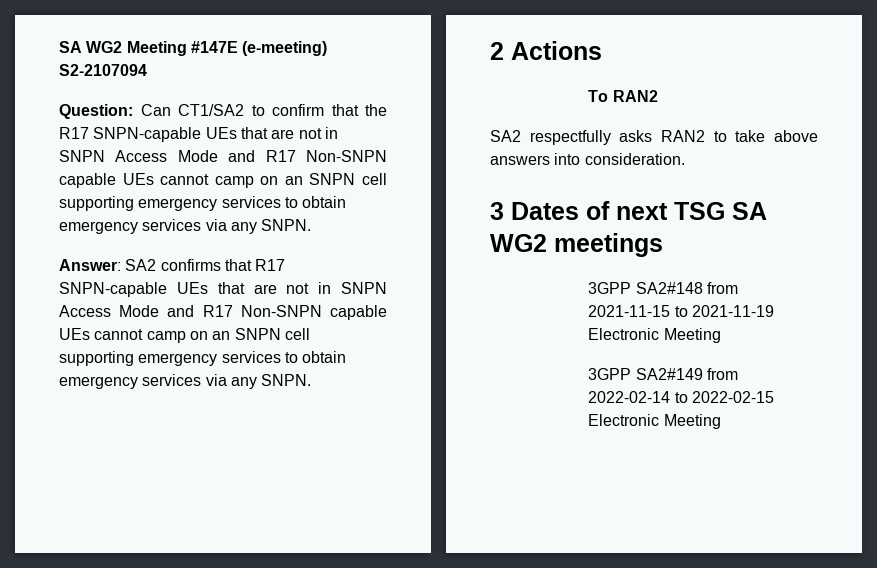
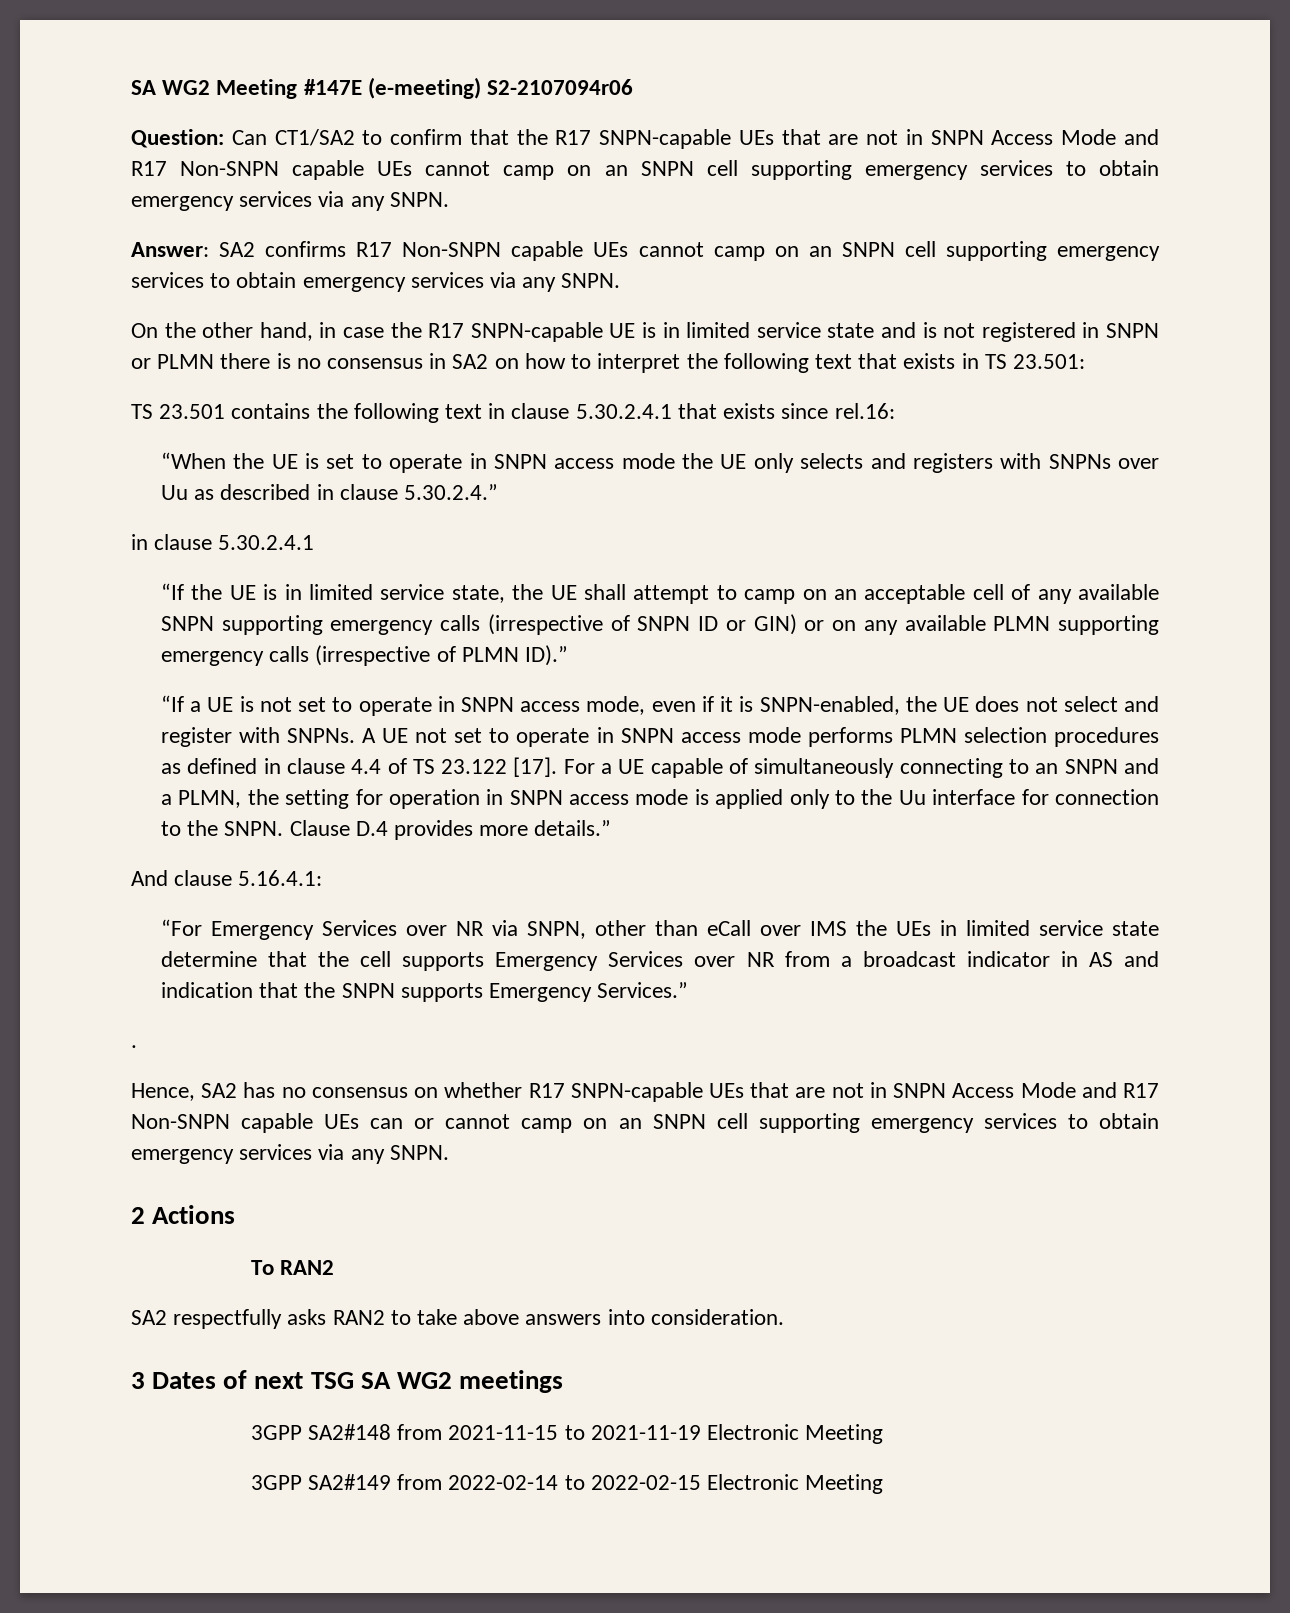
- SA WG2 Meeting #147E (e-meeting) S2-2107094
+ SA WG2 Meeting #147E (e-meeting) S2-2107094r06
- Answer: SA2 confirms that R17 SNPN-capable UEs that are not in SNPN Access Mode and R17 Non-SNPN capable UEs cannot camp on an SNPN cell supporting emergency services to obtain emergency services via any SNPN.
+ Answer: SA2 confirms R17 Non-SNPN capable UEs cannot camp on an SNPN cell supporting emergency services to obtain emergency services via any SNPN.
+ On the other hand, in case the R17 SNPN-capable UE is in limited service state and is not registered in SNPN or PLMN there is no consensus in SA2 on how to interpret the following text that exists in TS 23.501:
+ TS 23.501 contains the following text in clause 5.30.2.4.1 that exists since rel.16:
+ “When the UE is set to operate in SNPN access mode the UE only selects and registers with SNPNs over Uu as described in clause 5.30.2.4.”
+ in clause 5.30.2.4.1
+ “If the UE is in limited service state, the UE shall attempt to camp on an acceptable cell of any available SNPN supporting emergency calls (irrespective of SNPN ID or GIN) or on any available PLMN supporting emergency calls (irrespective of PLMN ID).”
+ “If a UE is not set to operate in SNPN access mode, even if it is SNPN-enabled, the UE does not select and register with SNPNs. A UE not set to operate in SNPN access mode performs PLMN selection procedures as defined in clause 4.4 of TS 23.122 [17]. For a UE capable of simultaneously connecting to an SNPN and a PLMN, the setting for operation in SNPN access mode is applied only to the Uu interface for connection to the SNPN. Clause D.4 provides more details.”
+ And clause 5.16.4.1:
+ “For Emergency Services over NR via SNPN, other than eCall over IMS the UEs in limited service state determine that the cell supports Emergency Services over NR from a broadcast indicator in AS and indication that the SNPN supports Emergency Services.”
+ .
+ Hence, SA2 has no consensus on whether R17 SNPN-capable UEs that are not in SNPN Access Mode and R17 Non-SNPN capable UEs can or cannot camp on an SNPN cell supporting emergency services to obtain emergency services via any SNPN.

